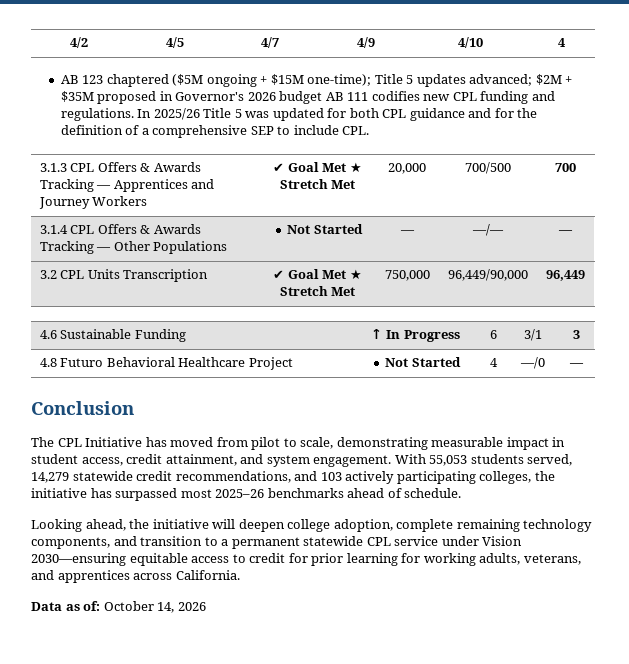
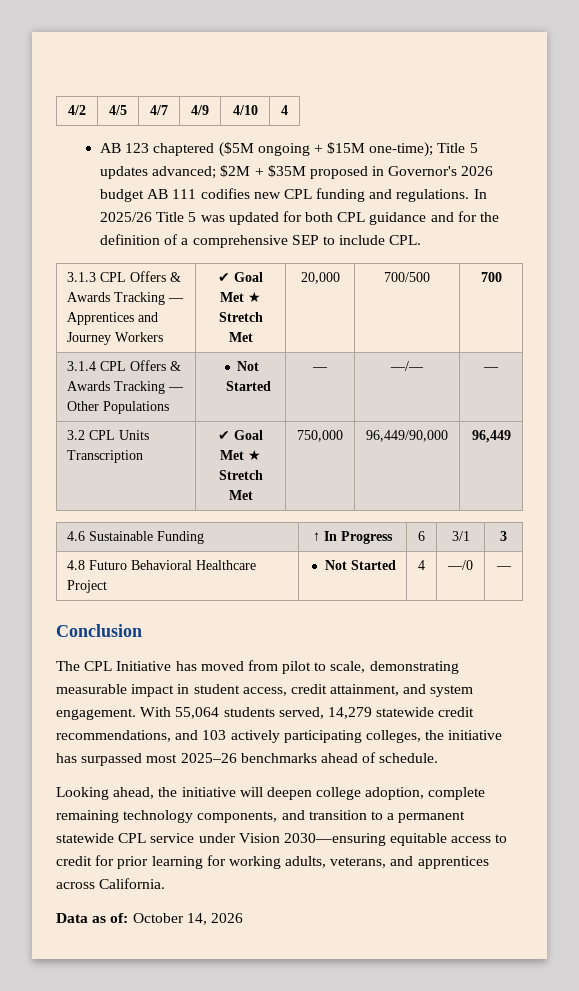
- With 55,053 students served, 14,279 statewide credit recommendations, and 103 actively participating colleges, the initiative has surpassed most 2025–26 benchmarks ahead of schedule.
+ With 55,064 students served, 14,279 statewide credit recommendations, and 103 actively participating colleges, the initiative has surpassed most 2025–26 benchmarks ahead of schedule.

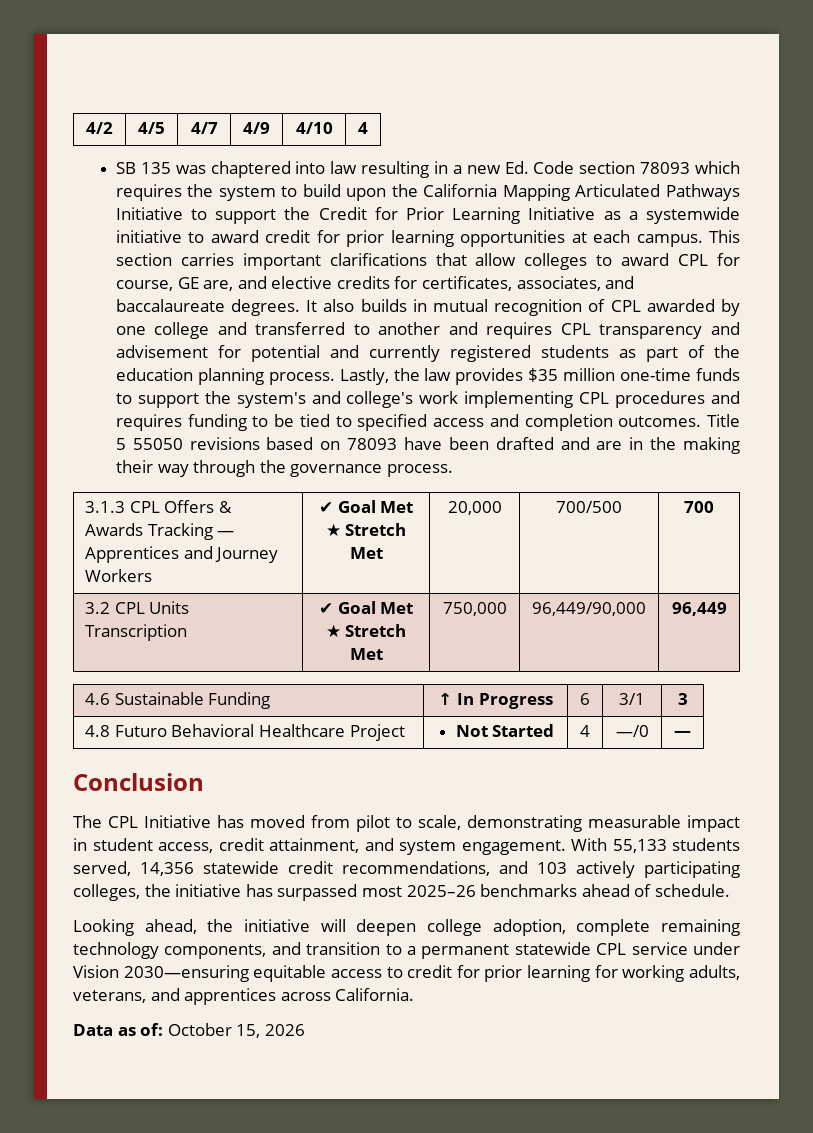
- AB 123 chaptered ($5M ongoing + $15M one-time); Title 5 updates advanced; $2M + $35M proposed in Governor's 2026 budget AB 111 codifies new CPL funding and regulations. In 2025/26 Title 5 was updated for both CPL guidance and for the definition of a comprehensive SEP to include CPL.
+ SB 135 was chaptered into law resulting in a new Ed. Code section 78093 which requires the system to build upon the California Mapping Articulated Pathways Initiative to support the Credit for Prior Learning Initiative as a systemwide initiative to award credit for prior learning opportunities at each campus. This section carries important clarifications that allow colleges to award CPL for course, GE are, and elective credits for certificates, associates, and baccalaureate degrees. It also builds in mutual recognition of CPL awarded by one college and transferred to another and requires CPL transparency and advisement for potential and currently registered students as part of the education planning process. Lastly, the law provides $35 million one-time funds to support the system's and college's work implementing CPL procedures and requires funding to be tied to specified access and completion outcomes. Title 5 55050 revisions based on 78093 have been drafted and are in the making their way through the governance process.
- 3.1.4 CPL Offers & Awards Tracking — Other Populations | Not Started | — | —/— | —
- With 55,064 students served, 14,279 statewide credit recommendations, and 103 actively participating colleges, the initiative has surpassed most 2025–26 benchmarks ahead of schedule.
+ With 55,133 students served, 14,356 statewide credit recommendations, and 103 actively participating colleges, the initiative has surpassed most 2025–26 benchmarks ahead of schedule.
- Data as of: October 14, 2026
+ Data as of: October 15, 2026

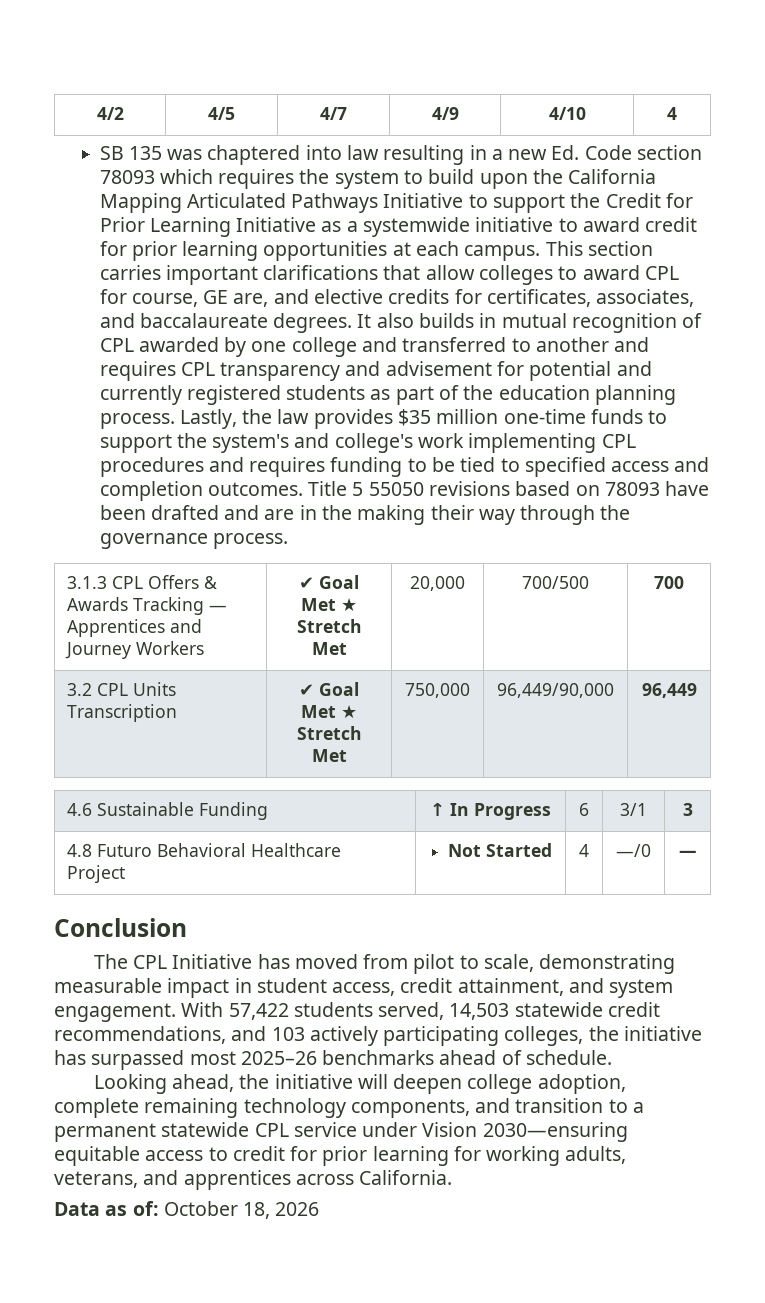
- With 55,133 students served, 14,356 statewide credit recommendations, and 103 actively participating colleges, the initiative has surpassed most 2025–26 benchmarks ahead of schedule.
+ With 57,422 students served, 14,503 statewide credit recommendations, and 103 actively participating colleges, the initiative has surpassed most 2025–26 benchmarks ahead of schedule.
- Data as of: October 15, 2026
+ Data as of: October 18, 2026

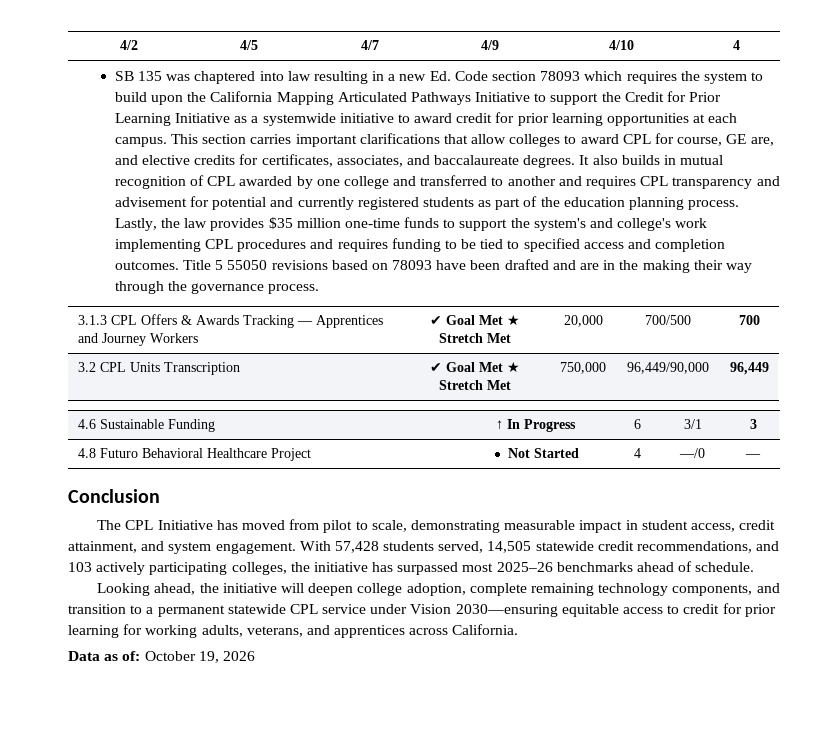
- With 57,422 students served, 14,503 statewide credit recommendations, and 103 actively participating colleges, the initiative has surpassed most 2025–26 benchmarks ahead of schedule.
+ With 57,428 students served, 14,505 statewide credit recommendations, and 103 actively participating colleges, the initiative has surpassed most 2025–26 benchmarks ahead of schedule.
- Data as of: October 18, 2026
+ Data as of: October 19, 2026

